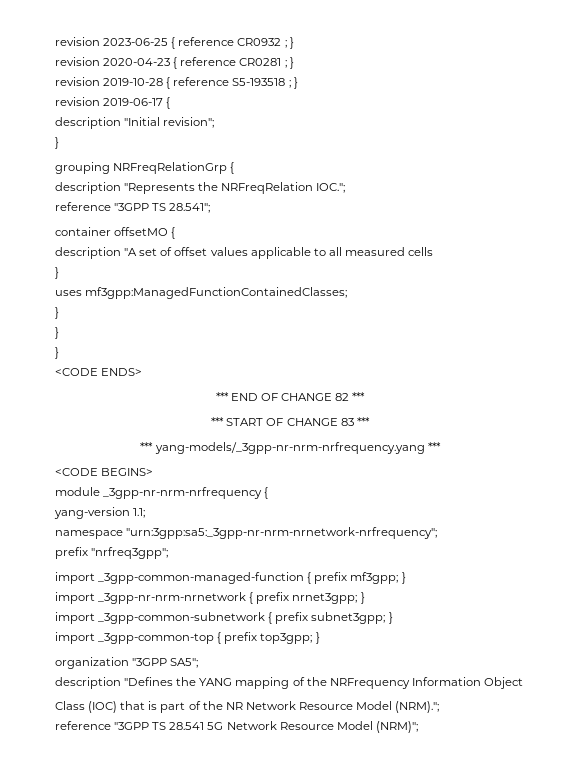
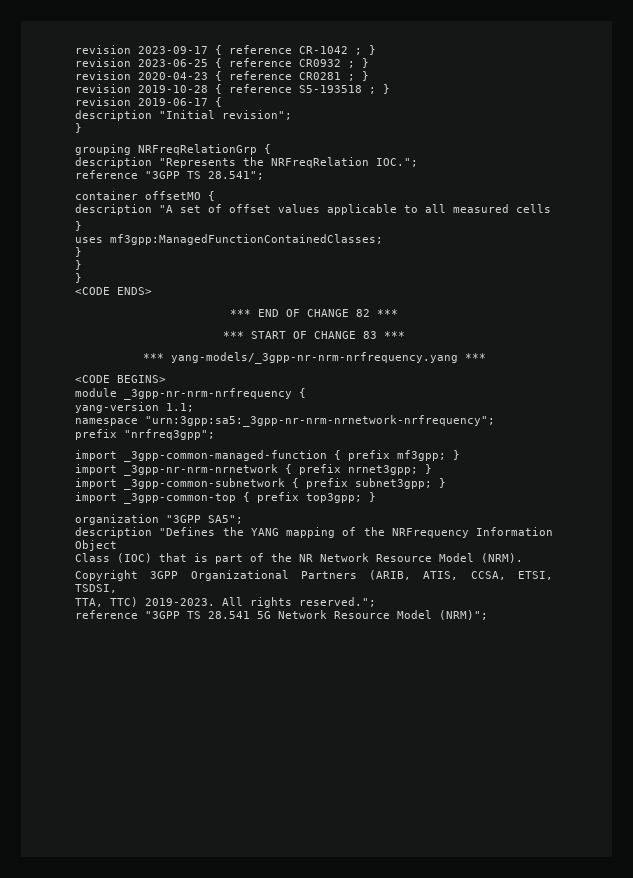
+ revision 2023-09-17 { reference CR-1042 ; }
- Class (IOC) that is part of the NR Network Resource Model (NRM).";
+ Class (IOC) that is part of the NR Network Resource Model (NRM).
+ Copyright 3GPP Organizational Partners (ARIB, ATIS, CCSA, ETSI, TSDSI,
+ TTA, TTC) 2019-2023. All rights reserved.";

